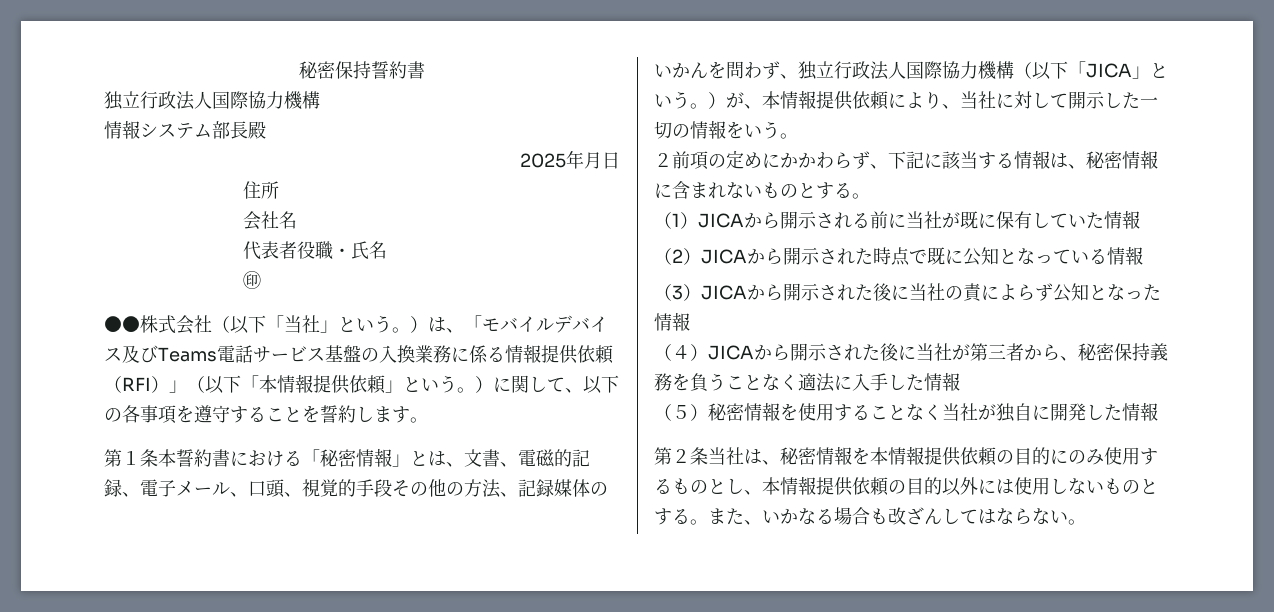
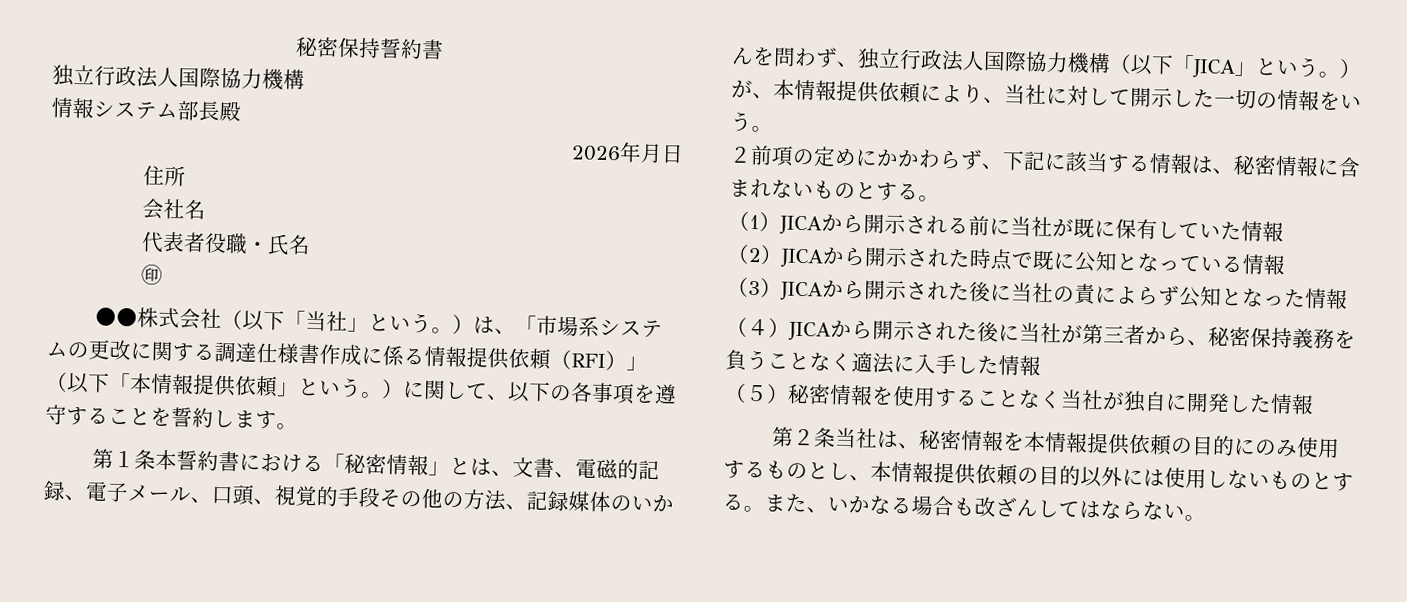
- 2025年月日
+ 2026年月日
- ●●株式会社（以下「当社」という。）は、「モバイルデバイス及びTeams電話サービス基盤の入換業務に係る情報提供依頼（RFI）」（以下「本情報提供依頼」という。）に関して、以下の各事項を遵守することを誓約します。
+ ●●株式会社（以下「当社」という。）は、「市場系システムの更改に関する調達仕様書作成に係る情報提供依頼（RFI）」（以下「本情報提供依頼」という。）に関して、以下の各事項を遵守することを誓約します。

